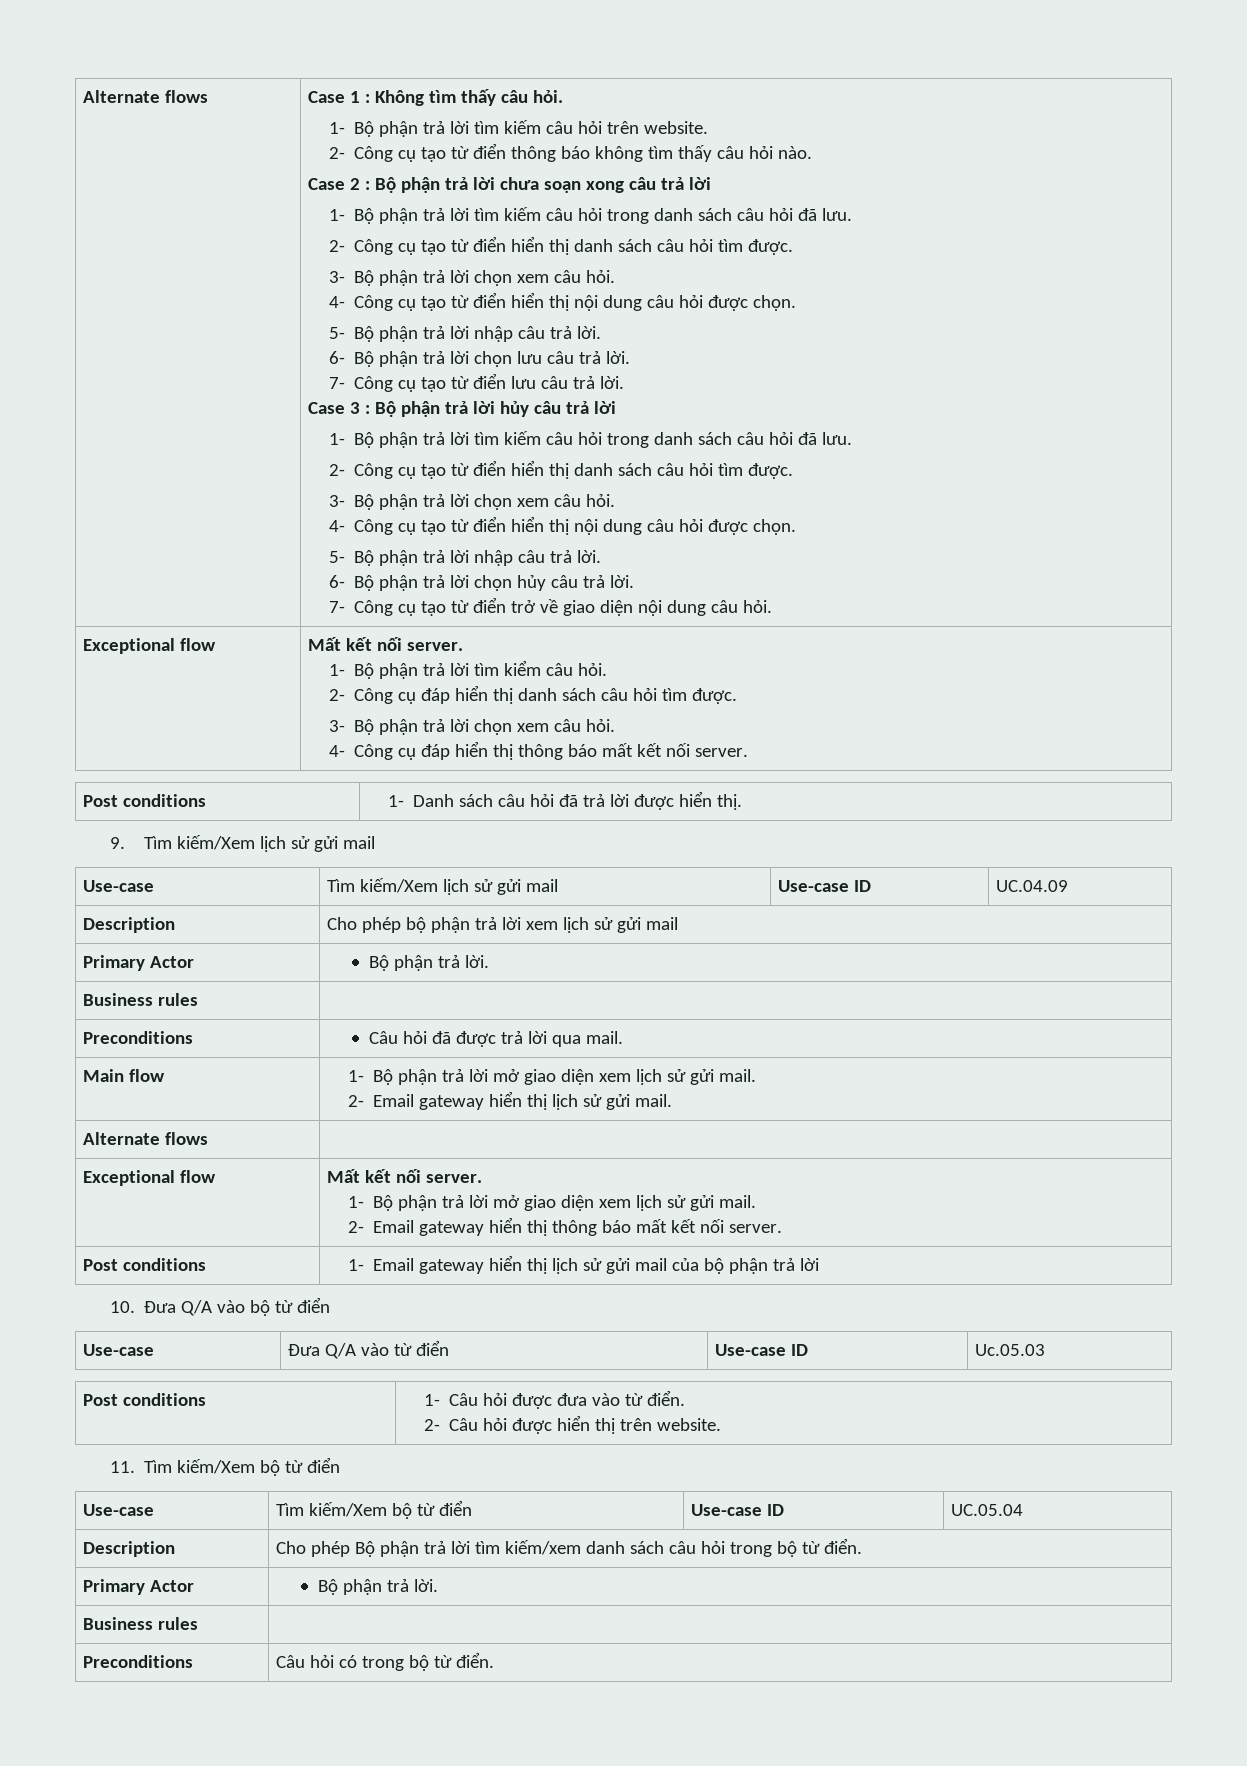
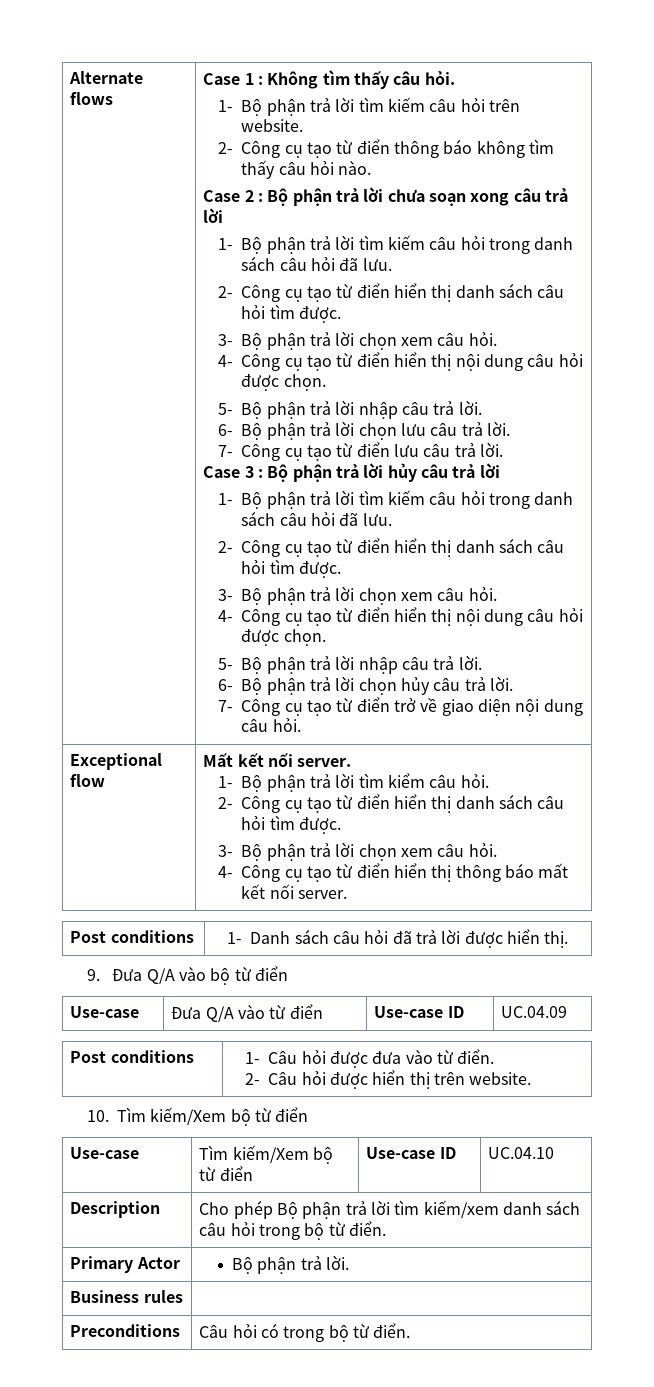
  1- Bộ phận trả lời tìm kiểm câu hỏi.
- 2- Công cụ đáp hiển thị danh sách câu hỏi tìm được.
+ 2- Công cụ tạo từ điển hiển thị danh sách câu hỏi tìm được.
- 4- Công cụ đáp hiển thị thông báo mất kết nối server.
+ 4- Công cụ tạo từ điển hiển thị thông báo mất kết nối server.
- 9. Tìm kiếm/Xem lịch sử gửi mail
- Use-case | Tìm kiếm/Xem lịch sử gửi mail | Use-case ID | UC.04.09
- Description | Cho phép bộ phận trả lời xem lịch sử gửi mail
- Primary Actor | Bộ phận trả lời.
- Business rules |
- Preconditions | Câu hỏi đã được trả lời qua mail.
- Main flow | 1- Bộ phận trả lời mở giao diện xem lịch sử gửi mail.
- 2- Email gateway hiển thị lịch sử gửi mail.
- Alternate flows |
- Exceptional flow | Mất kết nối server.
- 1- Bộ phận trả lời mở giao diện xem lịch sử gửi mail.
- 2- Email gateway hiển thị thông báo mất kết nối server.
- Post conditions | 1- Email gateway hiển thị lịch sử gửi mail của bộ phận trả lời
- 10. Đưa Q/A vào bộ từ điển
+ 9. Đưa Q/A vào bộ từ điển
- Use-case | Đưa Q/A vào từ điển | Use-case ID | Uc.05.03
+ Use-case | Đưa Q/A vào từ điển | Use-case ID | UC.04.09
- 11. Tìm kiếm/Xem bộ từ điển
+ 10. Tìm kiếm/Xem bộ từ điển
- Use-case | Tìm kiếm/Xem bộ từ điển | Use-case ID | UC.05.04
+ Use-case | Tìm kiếm/Xem bộ từ điển | Use-case ID | UC.04.10

